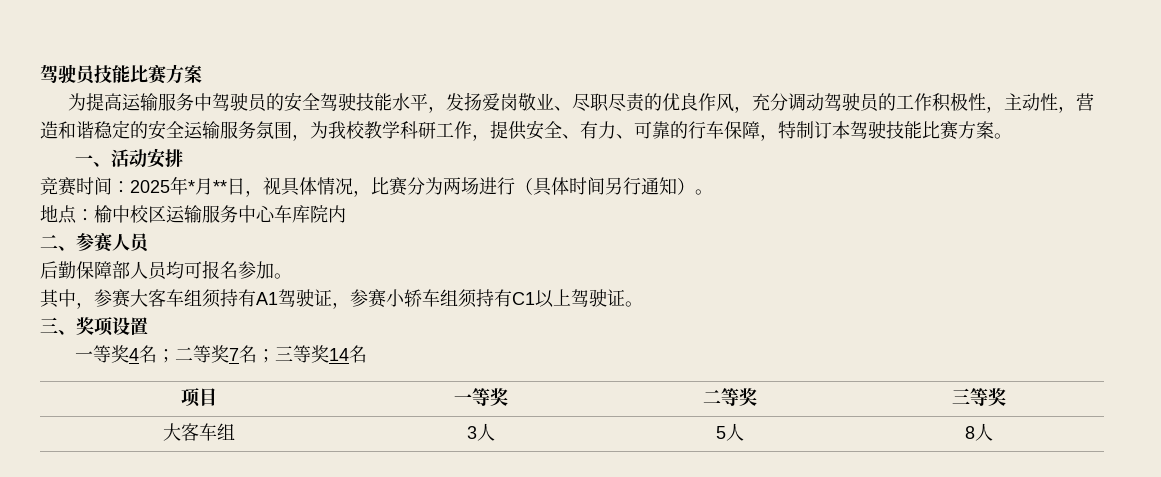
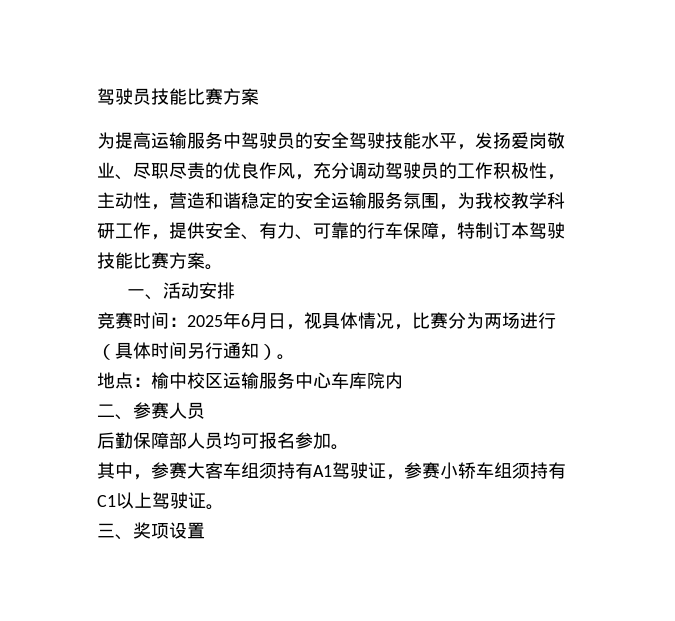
- 竞赛时间：2025年*月**日，视具体情况，比赛分为两场进行（具体时间另行通知）。
+ 竞赛时间：2025年6月日，视具体情况，比赛分为两场进行（具体时间另行通知）。
- 一等奖4名；二等奖7名；三等奖14名
- 项目 | 一等奖 | 二等奖 | 三等奖
- 大客车组 | 3人 | 5人 | 8人

